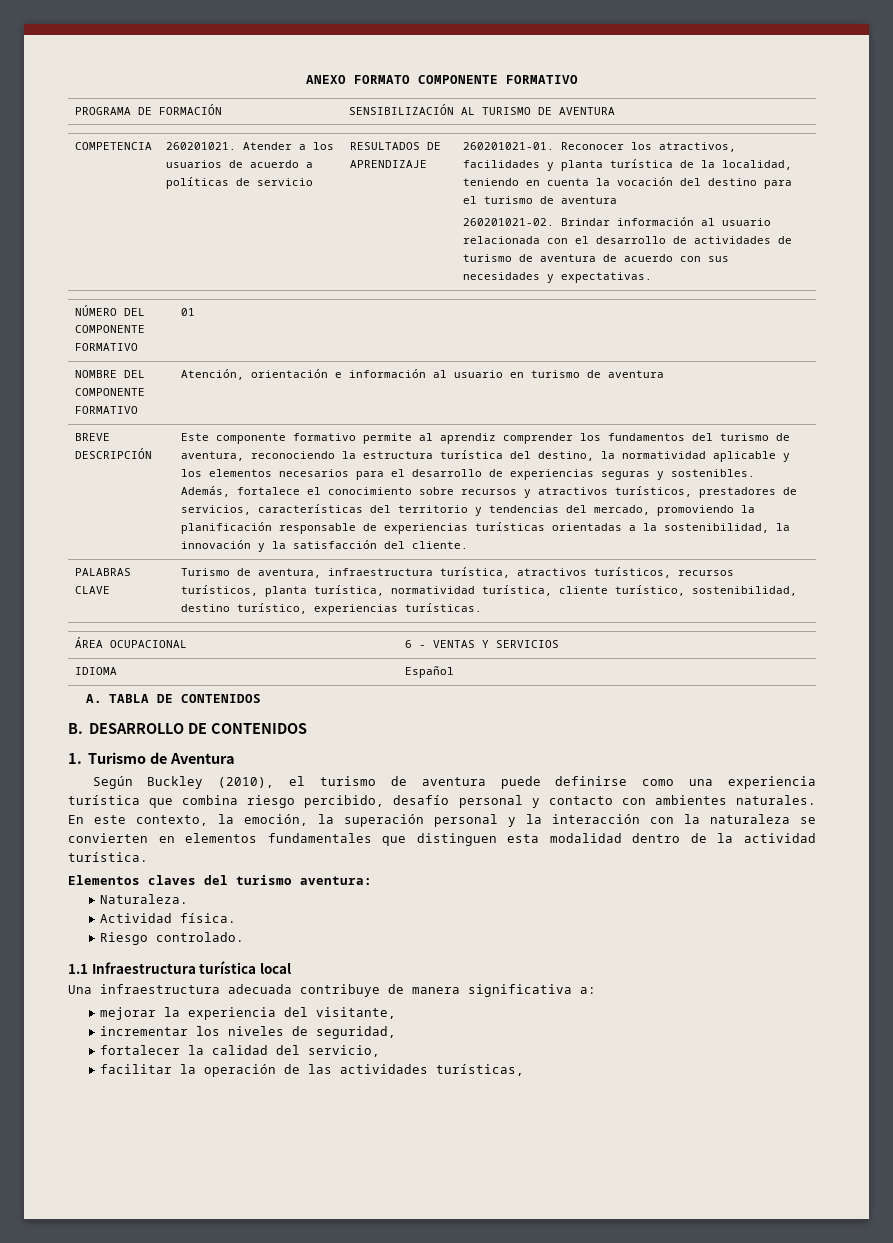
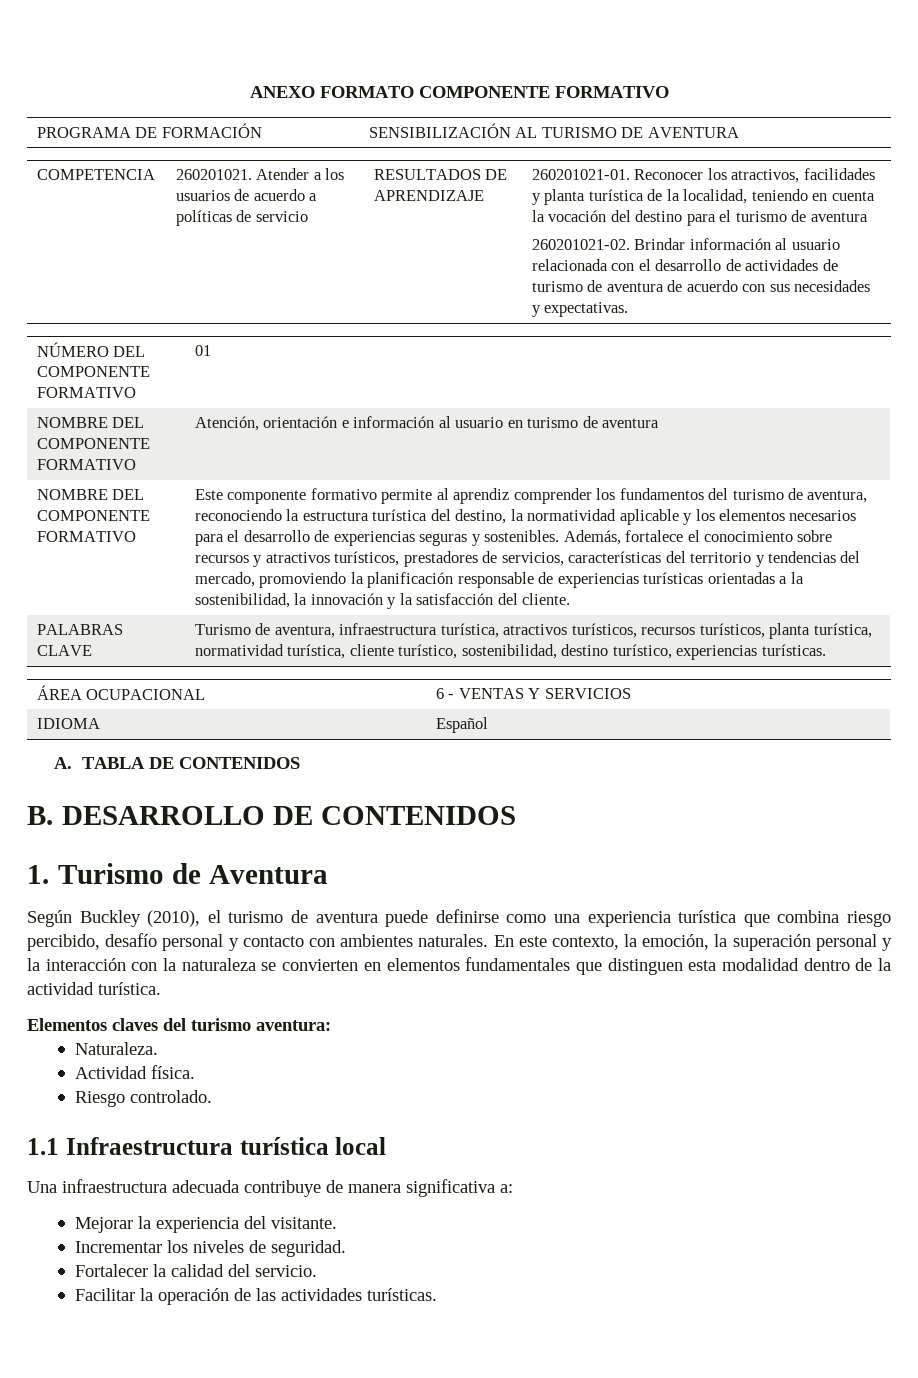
  NOMBRE DEL COMPONENTE FORMATIVO | Atención, orientación e información al usuario en turismo de aventura
- BREVE DESCRIPCIÓN
+ NOMBRE DEL COMPONENTE FORMATIVO
- mejorar la experiencia del visitante,
- incrementar los niveles de seguridad,
- fortalecer la calidad del servicio,
- facilitar la operación de las actividades turísticas,
+ Mejorar la experiencia del visitante.
+ Incrementar los niveles de seguridad.
+ Fortalecer la calidad del servicio.
+ Facilitar la operación de las actividades turísticas.

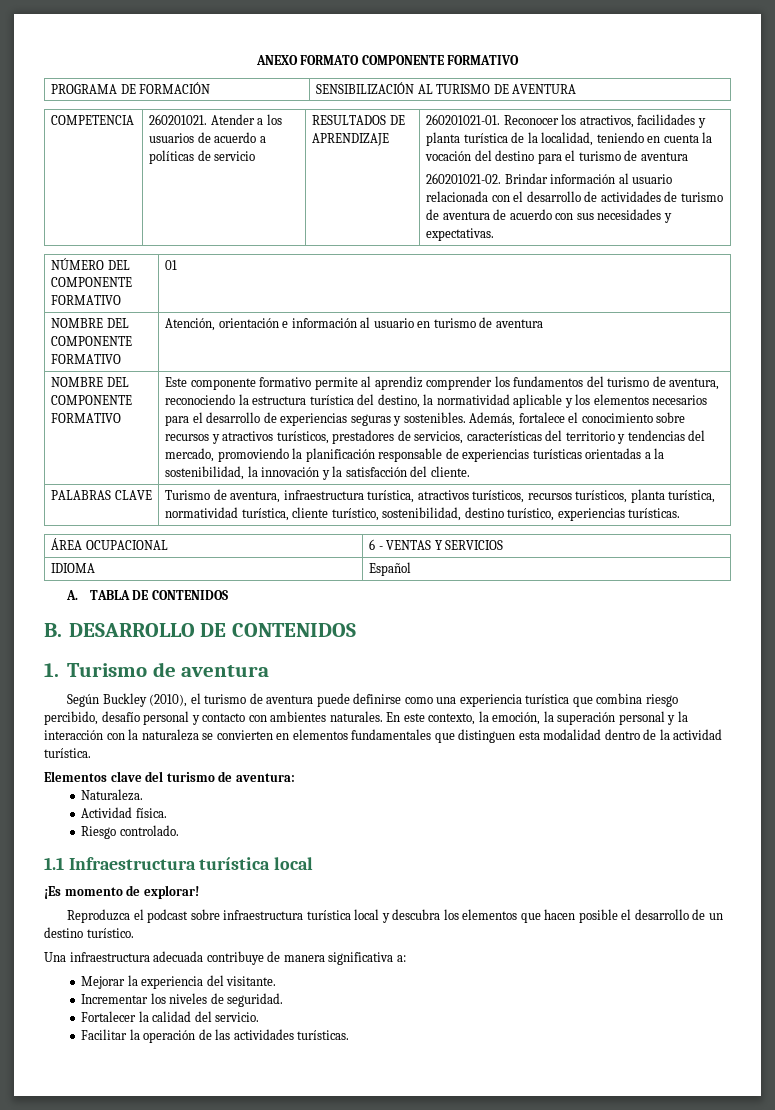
- 1. Turismo de Aventura
+ 1. Turismo de aventura
- Elementos claves del turismo aventura:
+ Elementos clave del turismo de aventura:
+ ¡Es momento de explorar!
+ Reproduzca el podcast sobre infraestructura turística local y descubra los elementos que hacen posible el desarrollo de un destino turístico.

